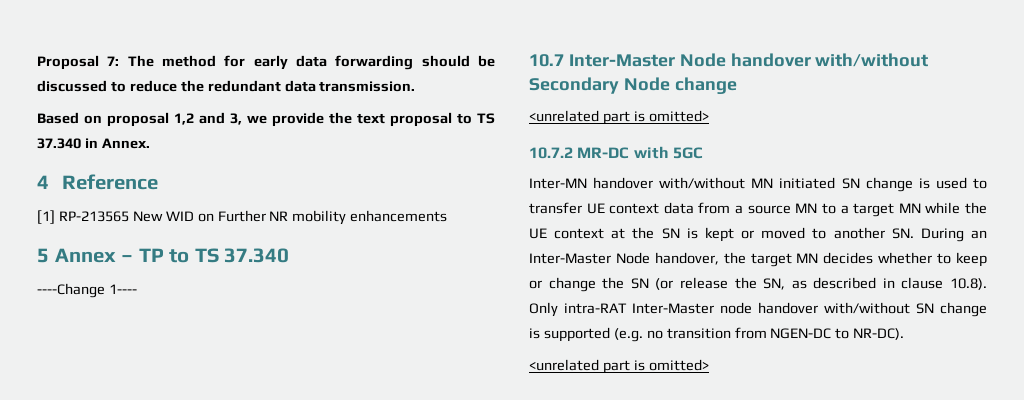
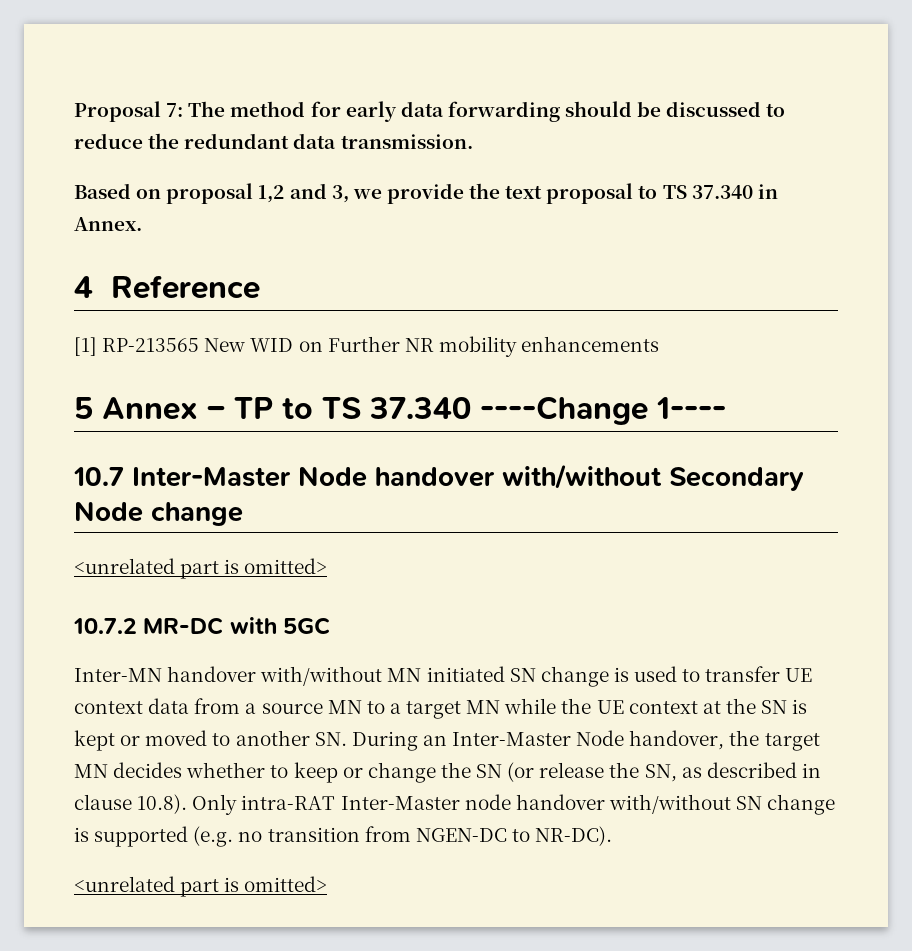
- 5 Annex – TP to TS 37.340
- ----Change 1----
+ 5 Annex – TP to TS 37.340 ----Change 1----

